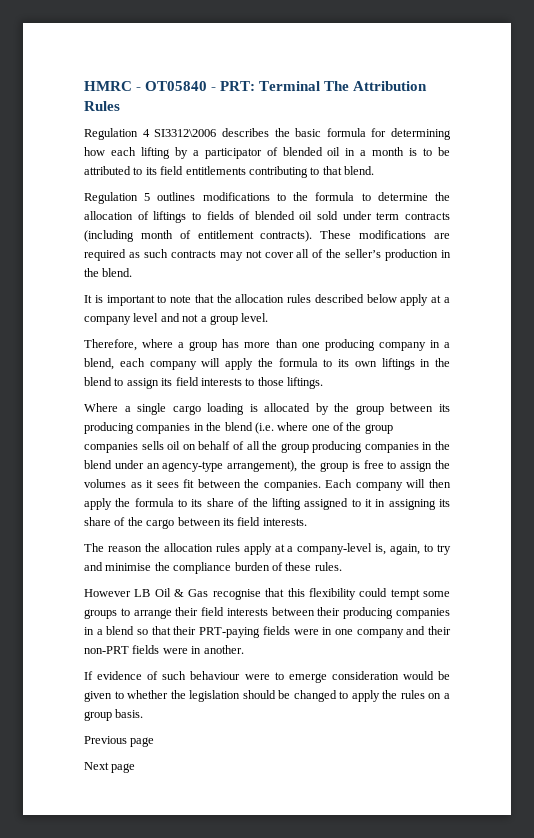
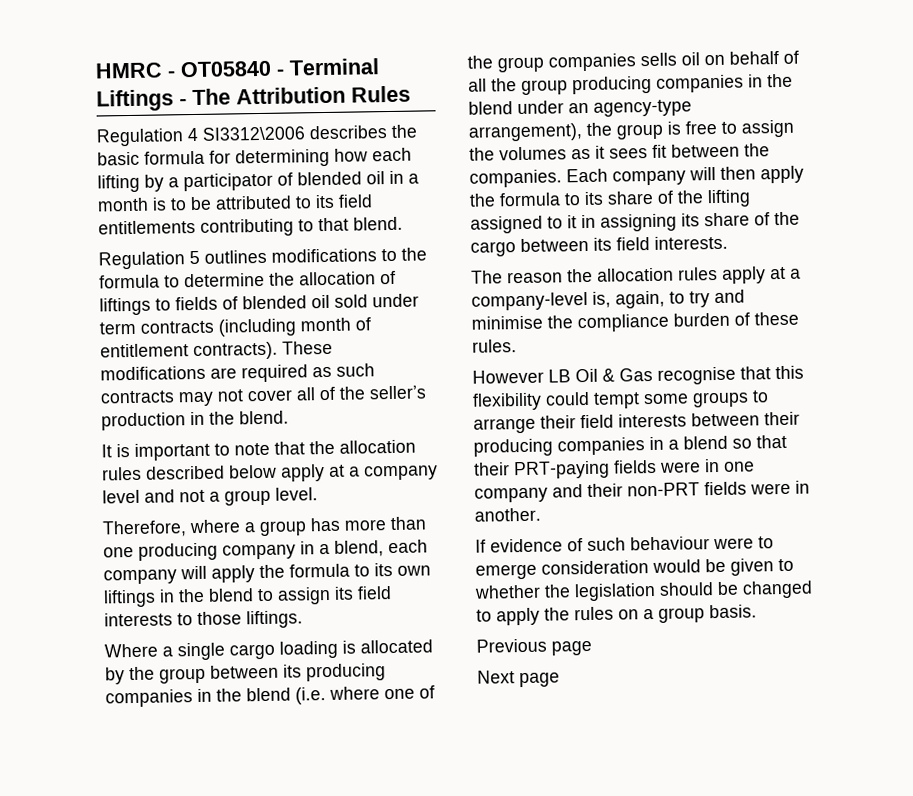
- HMRC - OT05840 - PRT: Terminal The Attribution Rules
+ HMRC - OT05840 - Terminal Liftings - The Attribution Rules

